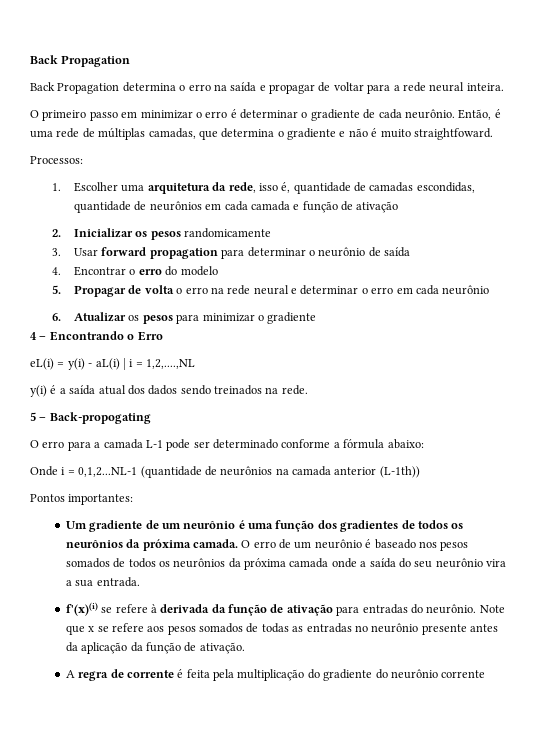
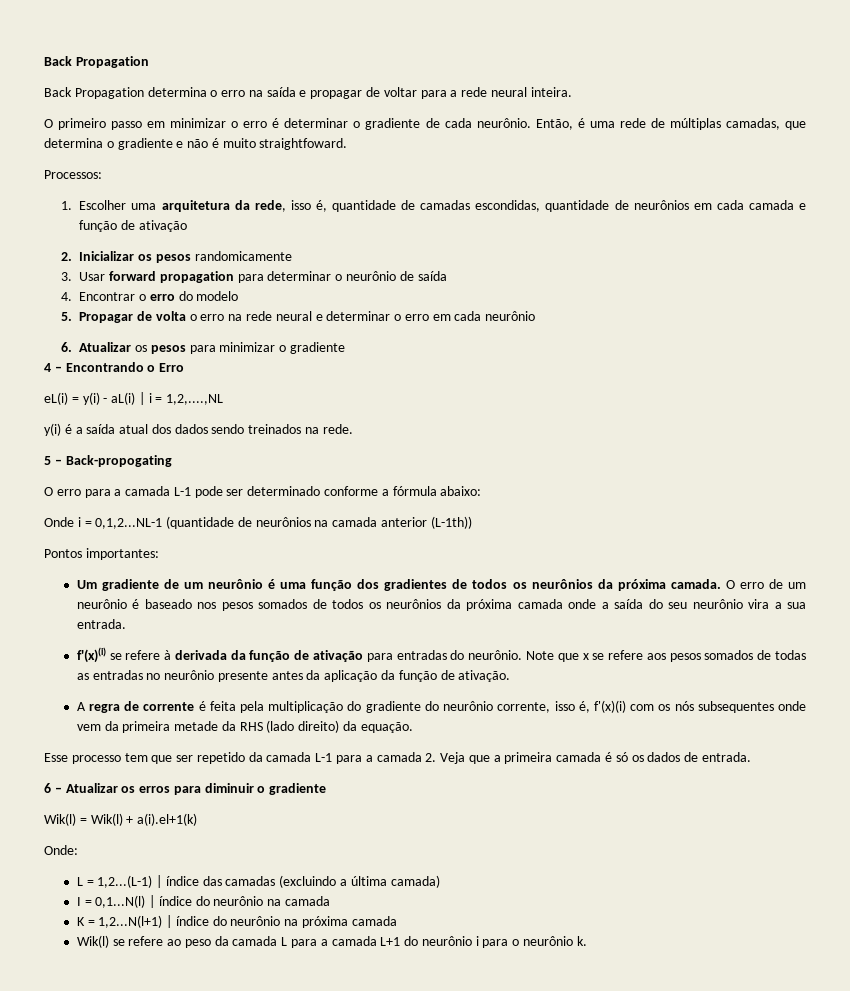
- A regra de corrente é feita pela multiplicação do gradiente do neurônio corrente
+ A regra de corrente é feita pela multiplicação do gradiente do neurônio corrente, isso é, f'(x)(i) com os nós subsequentes onde vem da primeira metade da RHS (lado direito) da equação.
+ Esse processo tem que ser repetido da camada L-1 para a camada 2. Veja que a primeira camada é só os dados de entrada.
+ 6 – Atualizar os erros para diminuir o gradiente
+ Wik(l) = Wik(l) + a(i).el+1(k)
+ Onde:
+ L = 1,2...(L-1) | índice das camadas (excluindo a última camada)
+ I = 0,1...N(l) | índice do neurônio na camada
+ K = 1,2...N(l+1) | índice do neurônio na próxima camada
+ Wik(l) se refere ao peso da camada L para a camada L+1 do neurônio i para o neurônio k.

